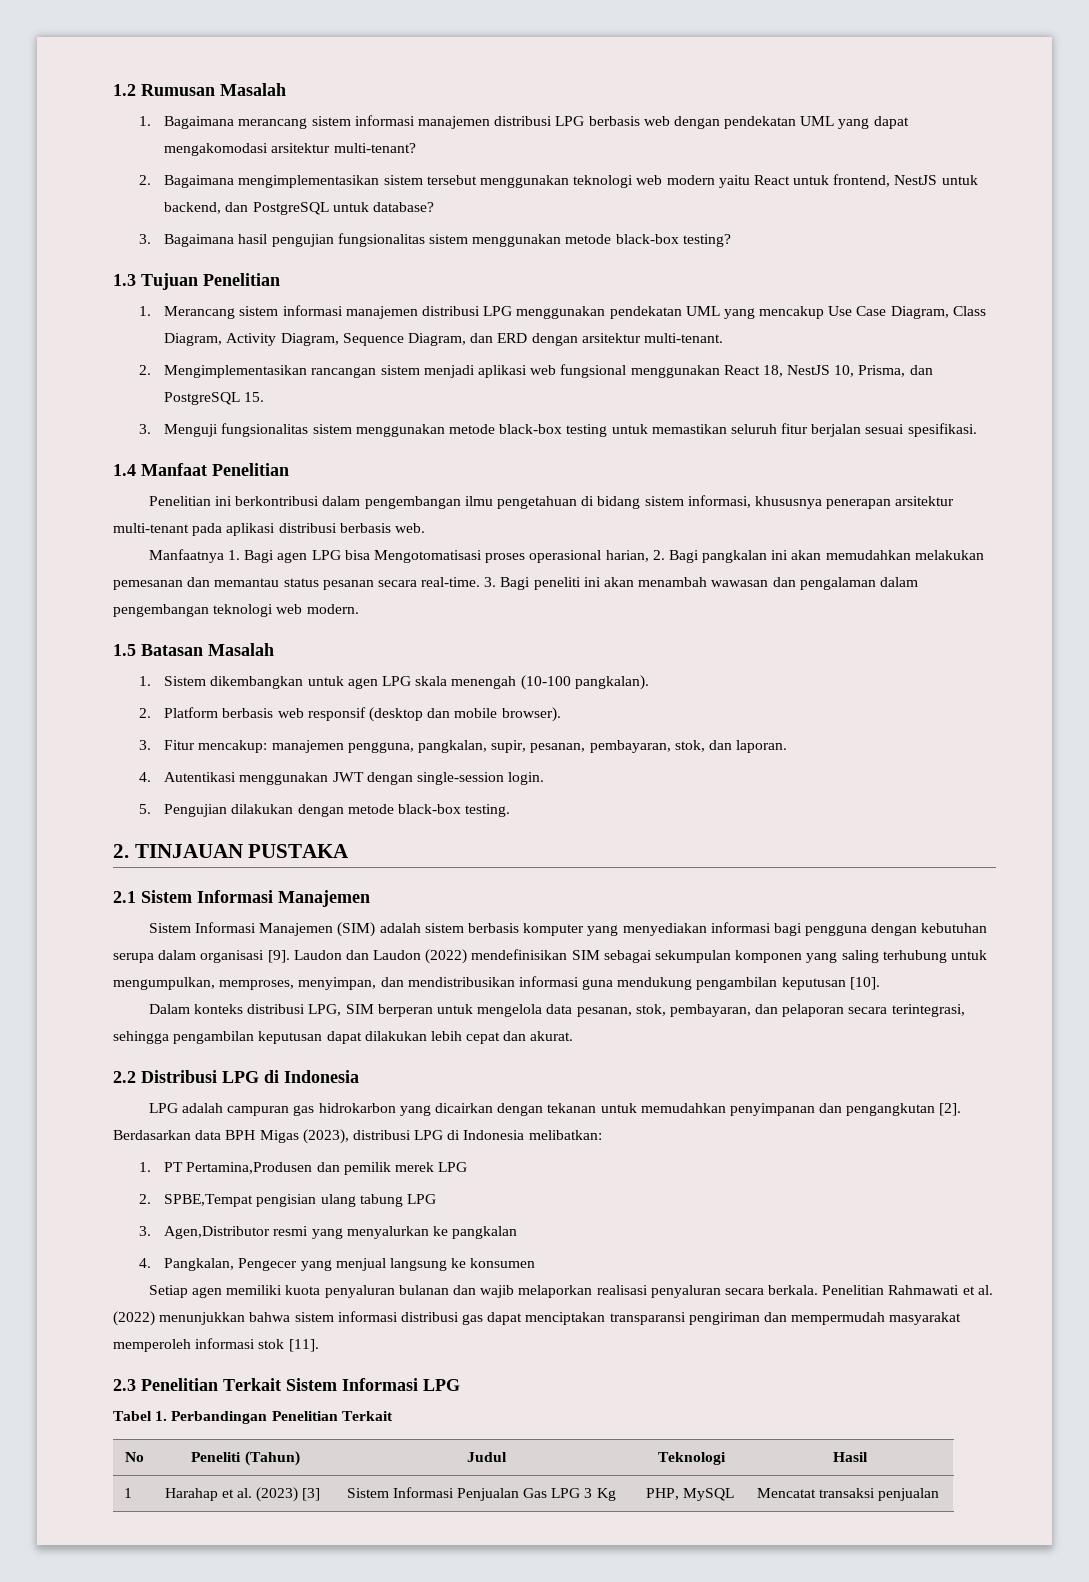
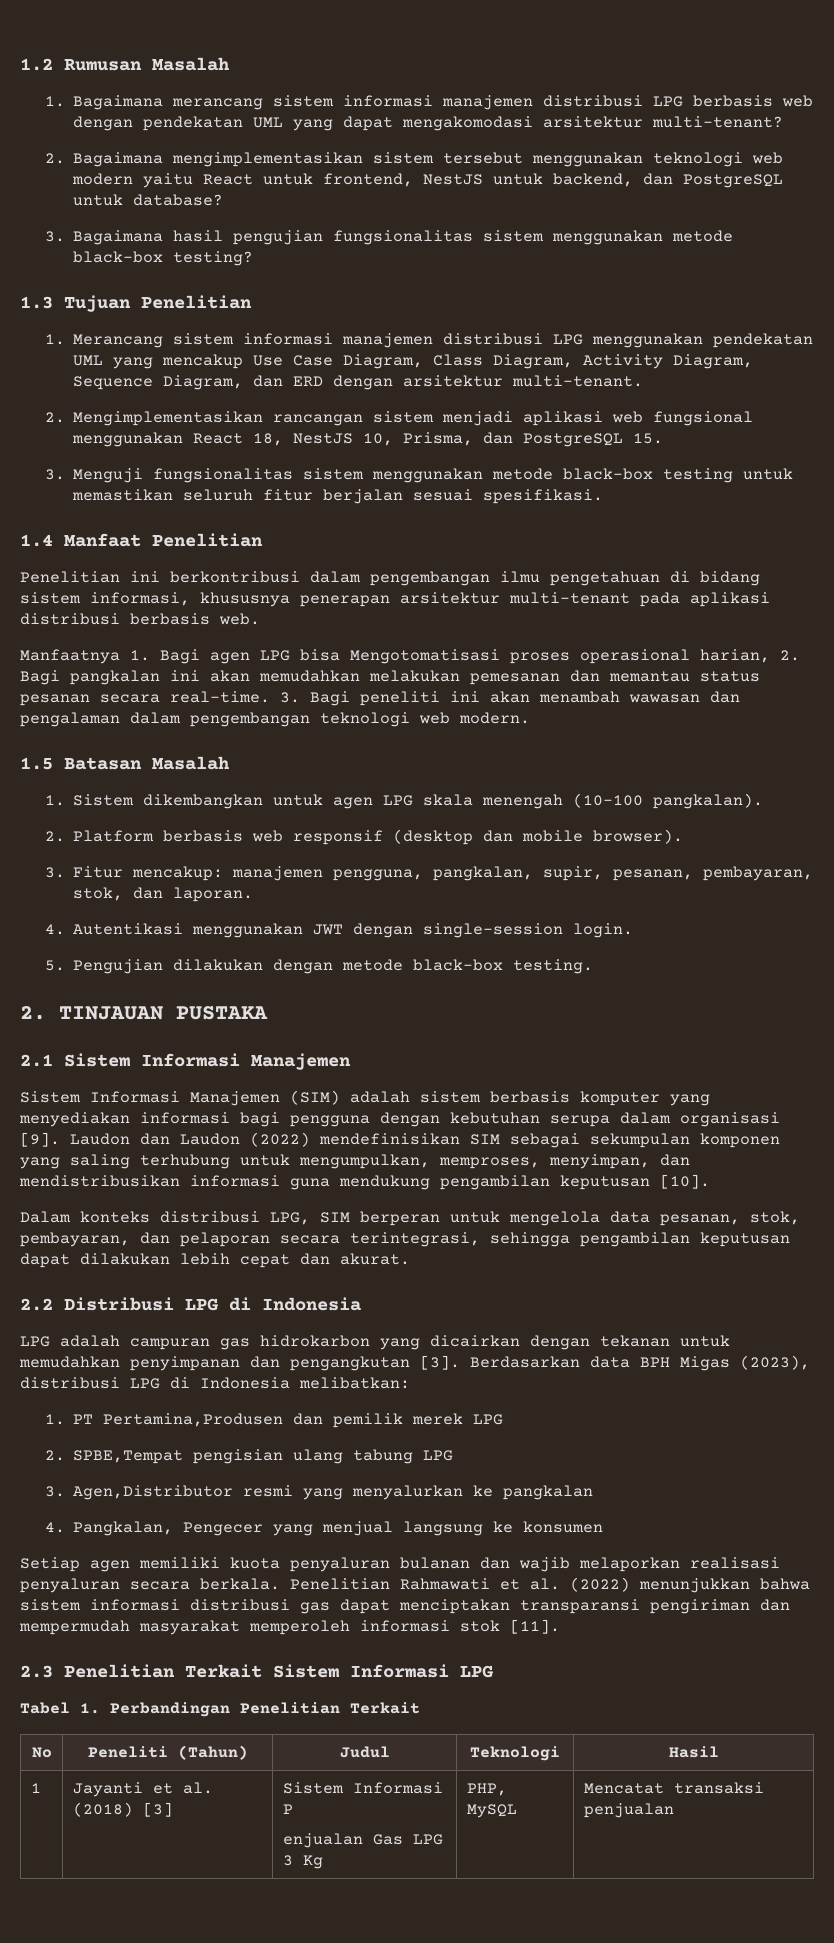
- LPG adalah campuran gas hidrokarbon yang dicairkan dengan tekanan untuk memudahkan penyimpanan dan pengangkutan [2].
+ LPG adalah campuran gas hidrokarbon yang dicairkan dengan tekanan untuk memudahkan penyimpanan dan pengangkutan [3].
- 1 | Harahap et al. (2023) [3] | Sistem Informasi Penjualan Gas LPG 3 Kg | PHP, MySQL | Mencatat transaksi penjualan
+ 1 | Jayanti et al. (2018) [3] | Sistem Informasi P
+ enjualan Gas LPG 3 Kg | PHP, MySQL | Mencatat transaksi penjualan

